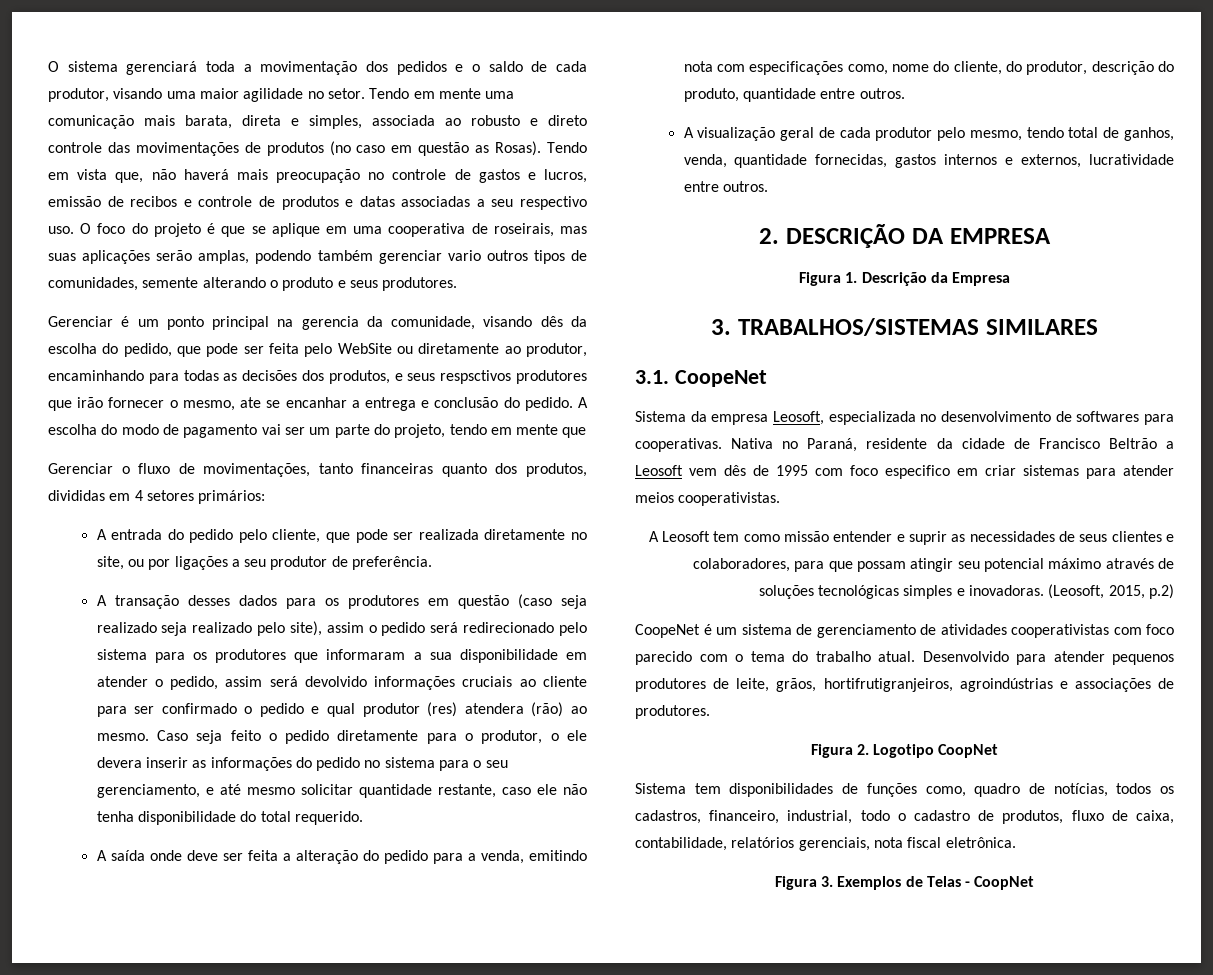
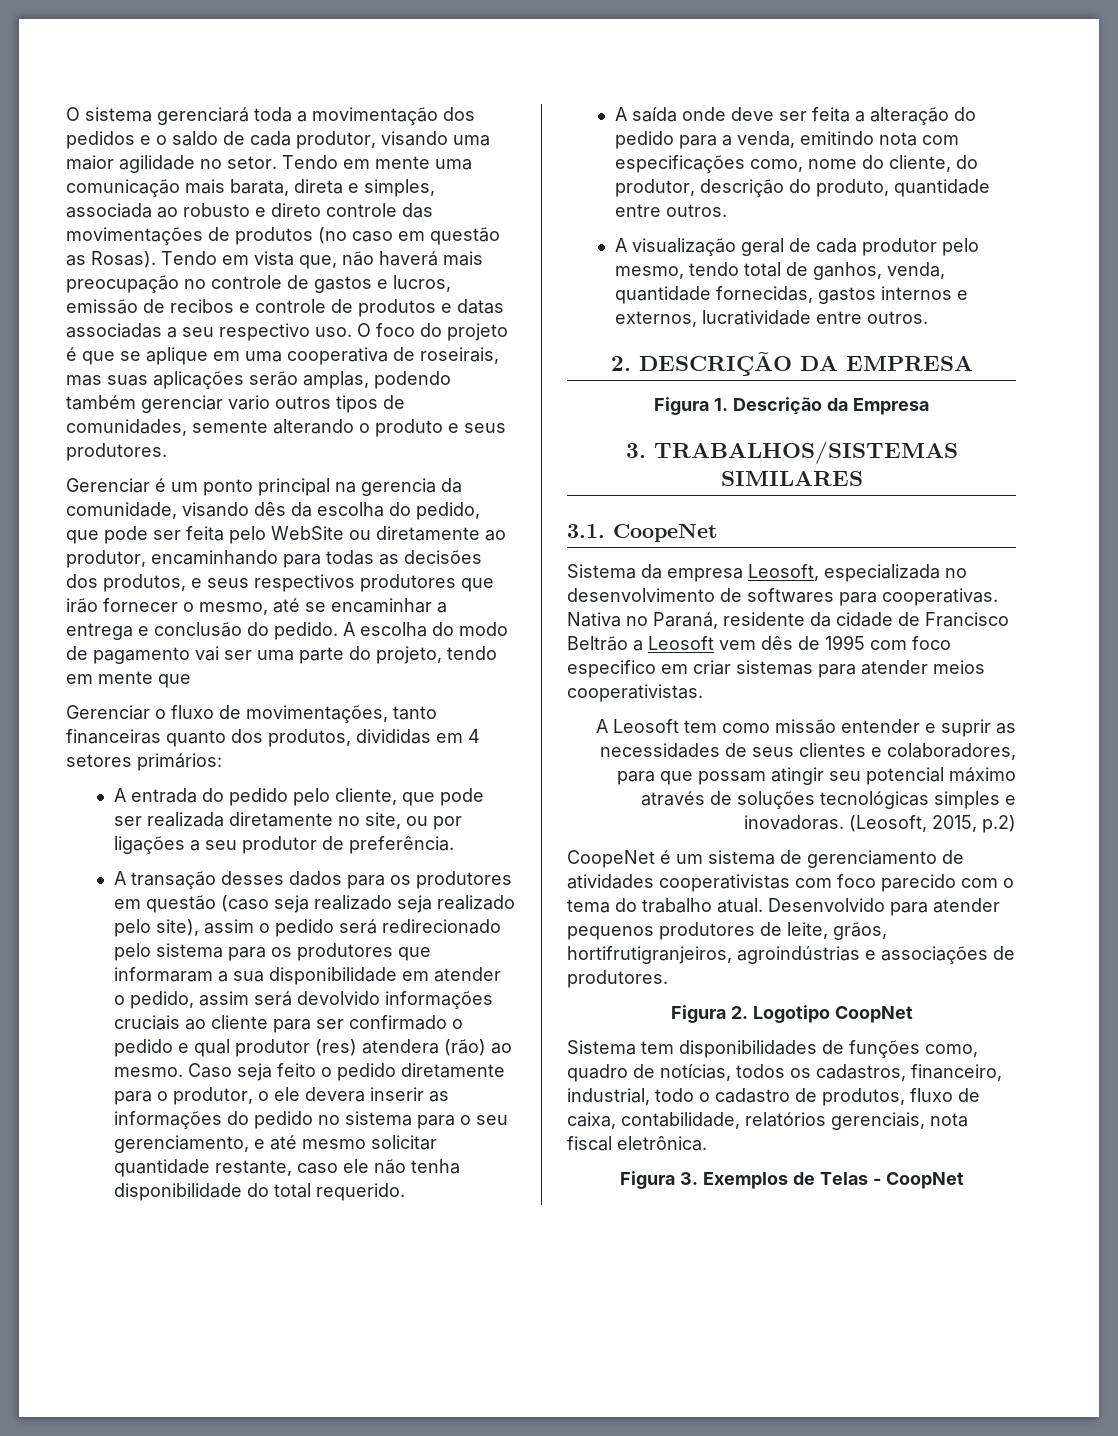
- Gerenciar é um ponto principal na gerencia da comunidade, visando dês da escolha do pedido, que pode ser feita pelo WebSite ou diretamente ao produtor, encaminhando para todas as decisões dos produtos, e seus respsctivos produtores que irão fornecer o mesmo, ate se encanhar a entrega e conclusão do pedido.
+ Gerenciar é um ponto principal na gerencia da comunidade, visando dês da escolha do pedido, que pode ser feita pelo WebSite ou diretamente ao produtor, encaminhando para todas as decisões dos produtos, e seus respectivos produtores que irão fornecer o mesmo, até se encaminhar a entrega e conclusão do pedido.
- A escolha do modo de pagamento vai ser um parte do projeto, tendo em mente que
+ A escolha do modo de pagamento vai ser uma parte do projeto, tendo em mente que

